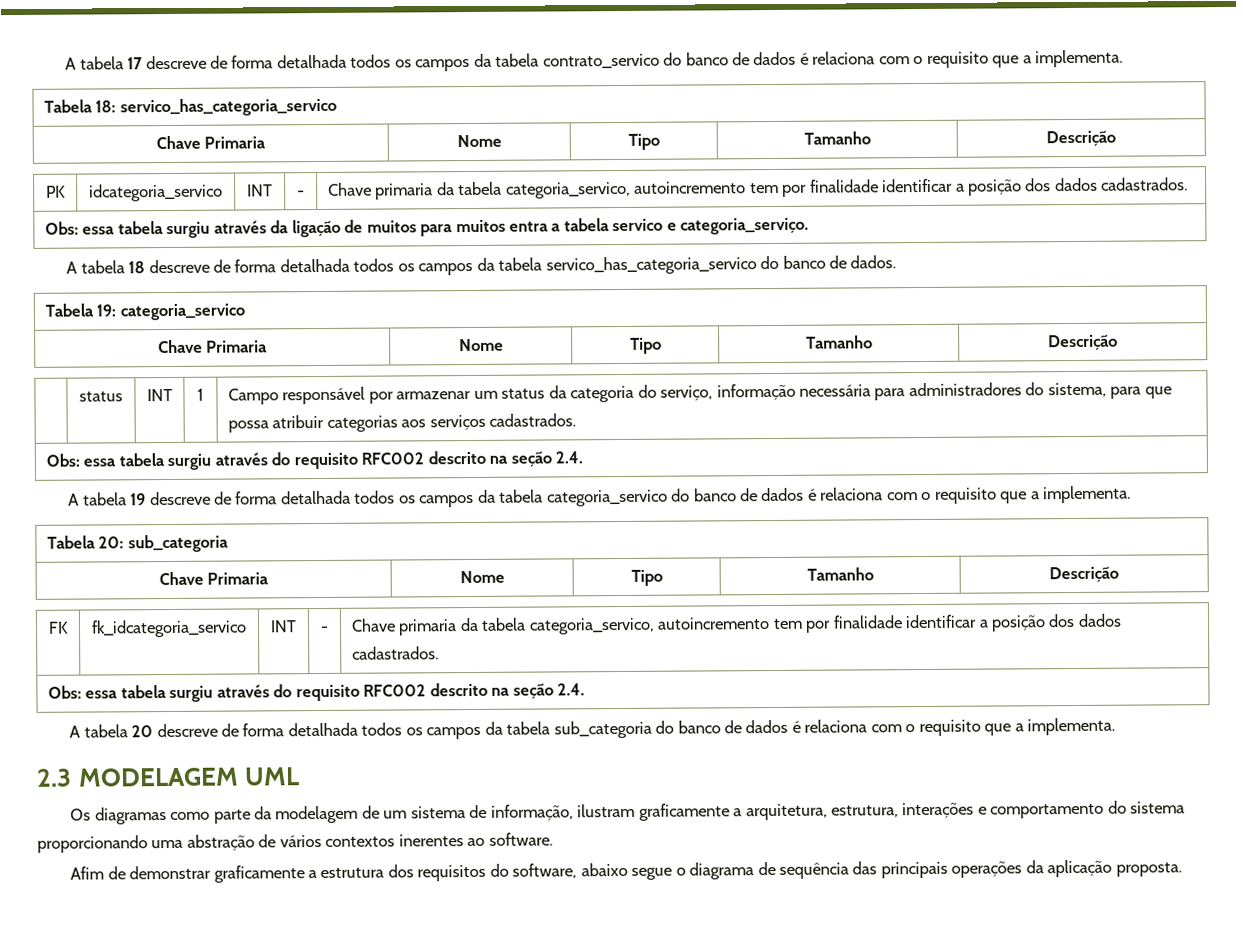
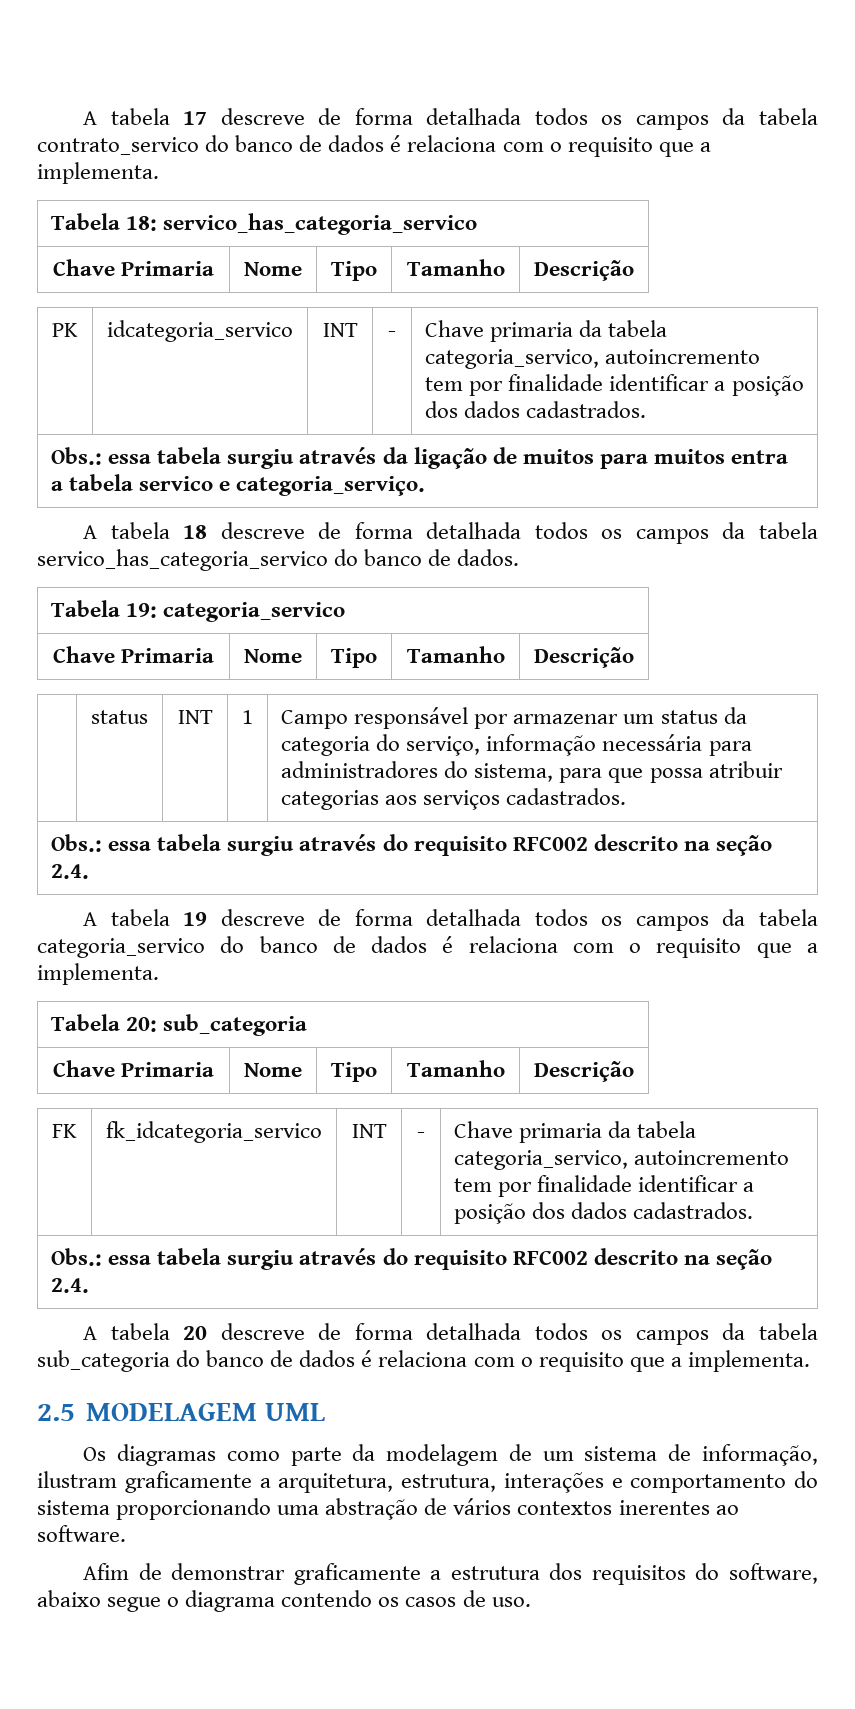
- Obs: essa tabela surgiu através da ligação de muitos para muitos entra a tabela servico e categoria_serviço.
+ Obs.: essa tabela surgiu através da ligação de muitos para muitos entra a tabela servico e categoria_serviço.
  | status | INT | 1 | Campo responsável por armazenar um status da categoria do serviço, informação necessária para administradores do sistema, para que possa atribuir categorias aos serviços cadastrados.
- Obs: essa tabela surgiu através do requisito RFC002 descrito na seção 2.4.
+ Obs.: essa tabela surgiu através do requisito RFC002 descrito na seção 2.4.
  FK | fk_idcategoria_servico | INT | - | Chave primaria da tabela categoria_servico, autoincremento tem por finalidade identificar a posição dos dados cadastrados.
- Obs: essa tabela surgiu através do requisito RFC002 descrito na seção 2.4.
+ Obs.: essa tabela surgiu através do requisito RFC002 descrito na seção 2.4.
- 2.3 MODELAGEM UML
+ 2.5 MODELAGEM UML
- Afim de demonstrar graficamente a estrutura dos requisitos do software, abaixo segue o diagrama de sequência das principais operações da aplicação proposta.
+ Afim de demonstrar graficamente a estrutura dos requisitos do software, abaixo segue o diagrama contendo os casos de uso.

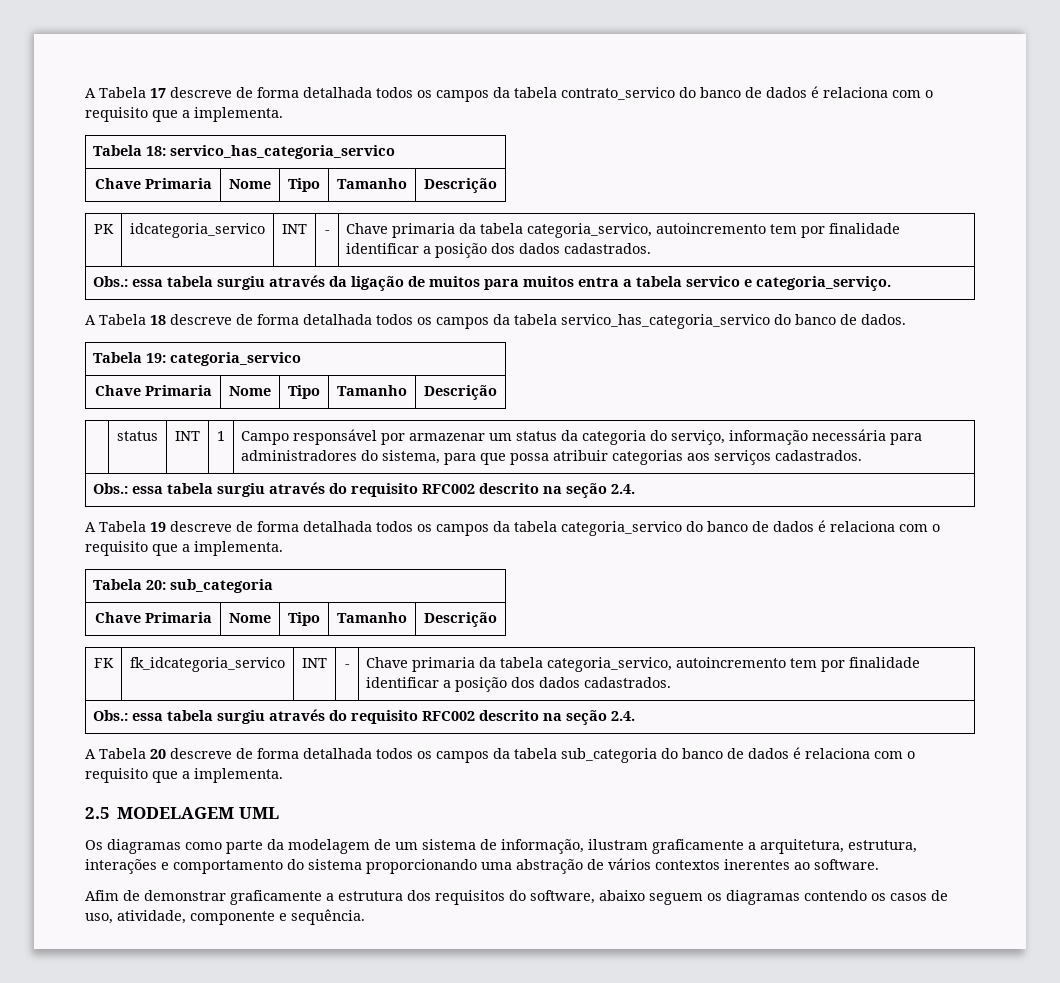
- A tabela 17 descreve de forma detalhada todos os campos da tabela contrato_servico do banco de dados é relaciona com o requisito que a implementa.
+ A Tabela 17 descreve de forma detalhada todos os campos da tabela contrato_servico do banco de dados é relaciona com o requisito que a implementa.
- A tabela 18 descreve de forma detalhada todos os campos da tabela servico_has_categoria_servico do banco de dados.
+ A Tabela 18 descreve de forma detalhada todos os campos da tabela servico_has_categoria_servico do banco de dados.
- A tabela 19 descreve de forma detalhada todos os campos da tabela categoria_servico do banco de dados é relaciona com o requisito que a implementa.
+ A Tabela 19 descreve de forma detalhada todos os campos da tabela categoria_servico do banco de dados é relaciona com o requisito que a implementa.
- A tabela 20 descreve de forma detalhada todos os campos da tabela sub_categoria do banco de dados é relaciona com o requisito que a implementa.
+ A Tabela 20 descreve de forma detalhada todos os campos da tabela sub_categoria do banco de dados é relaciona com o requisito que a implementa.
- Afim de demonstrar graficamente a estrutura dos requisitos do software, abaixo segue o diagrama contendo os casos de uso.
+ Afim de demonstrar graficamente a estrutura dos requisitos do software, abaixo seguem os diagramas contendo os casos de uso, atividade, componente e sequência.

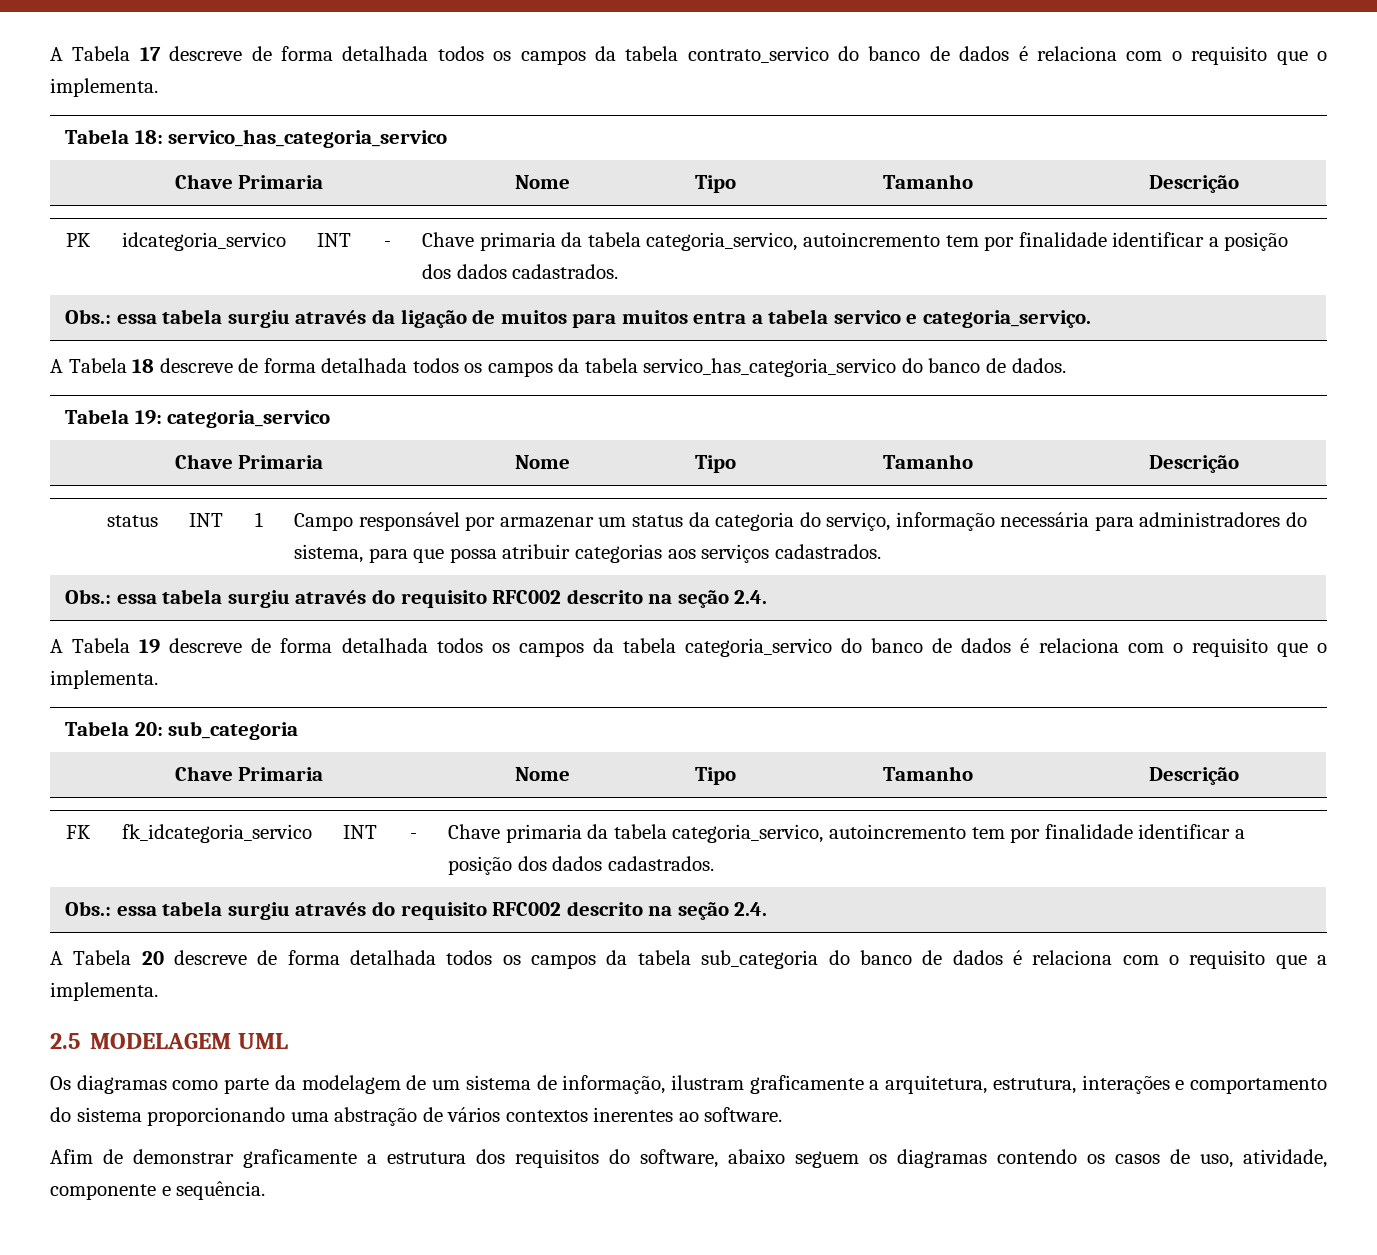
- A Tabela 17 descreve de forma detalhada todos os campos da tabela contrato_servico do banco de dados é relaciona com o requisito que a implementa.
+ A Tabela 17 descreve de forma detalhada todos os campos da tabela contrato_servico do banco de dados é relaciona com o requisito que o implementa.
- A Tabela 19 descreve de forma detalhada todos os campos da tabela categoria_servico do banco de dados é relaciona com o requisito que a implementa.
+ A Tabela 19 descreve de forma detalhada todos os campos da tabela categoria_servico do banco de dados é relaciona com o requisito que o implementa.

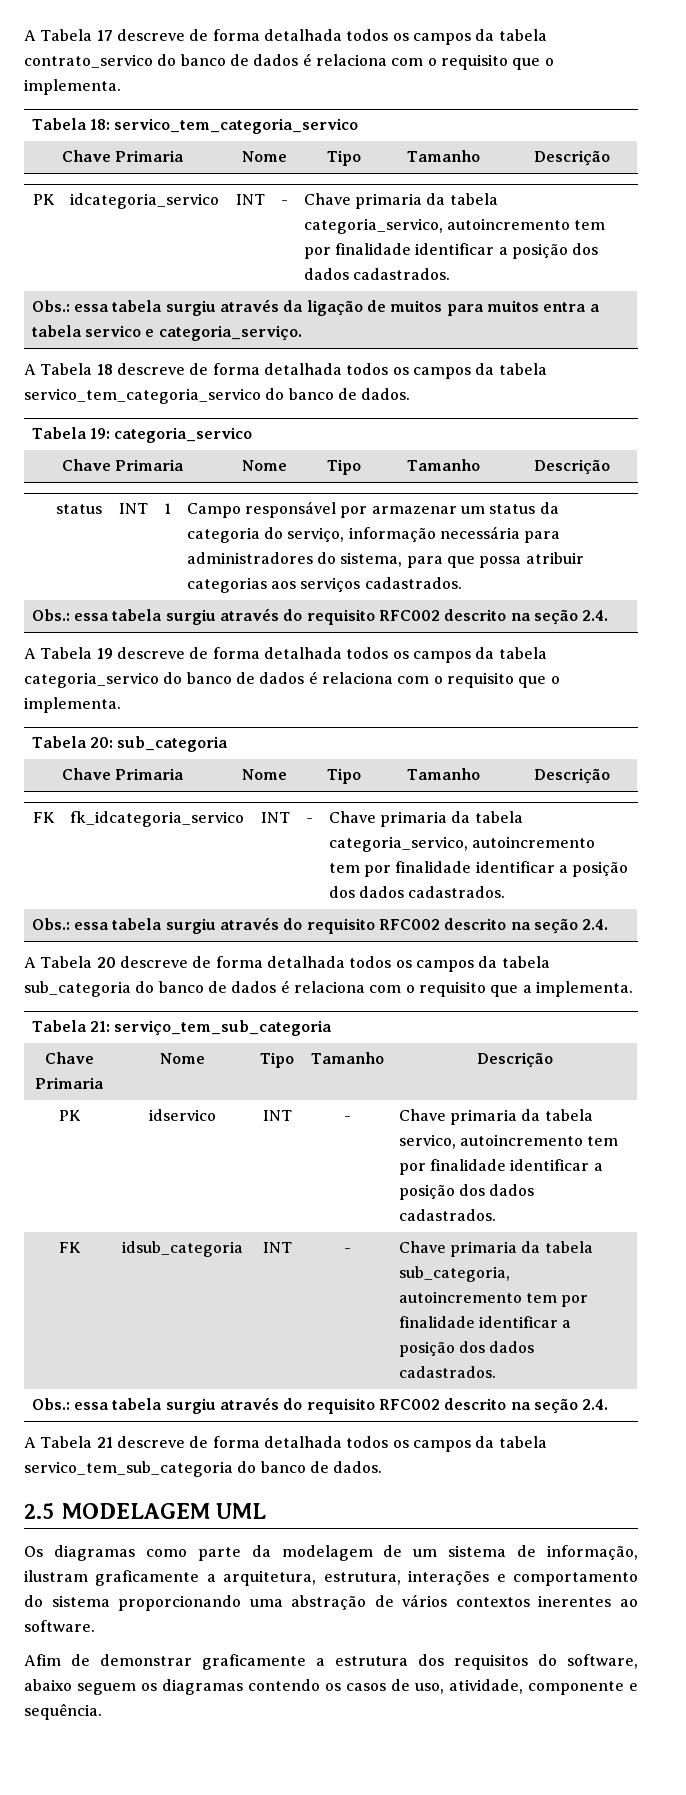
- Tabela 18: servico_has_categoria_servico
+ Tabela 18: servico_tem_categoria_servico
- A Tabela 18 descreve de forma detalhada todos os campos da tabela servico_has_categoria_servico do banco de dados.
+ A Tabela 18 descreve de forma detalhada todos os campos da tabela servico_tem_categoria_servico do banco de dados.
+ Tabela 21: serviço_tem_sub_categoria
+ Chave Primaria | Nome | Tipo | Tamanho | Descrição
+ PK | idservico | INT | - | Chave primaria da tabela servico, autoincremento tem por finalidade identificar a posição dos dados cadastrados.
+ FK | idsub_categoria | INT | - | Chave primaria da tabela sub_categoria, autoincremento tem por finalidade identificar a posição dos dados cadastrados.
+ Obs.: essa tabela surgiu através do requisito RFC002 descrito na seção 2.4.
+ A Tabela 21 descreve de forma detalhada todos os campos da tabela servico_tem_sub_categoria do banco de dados.

